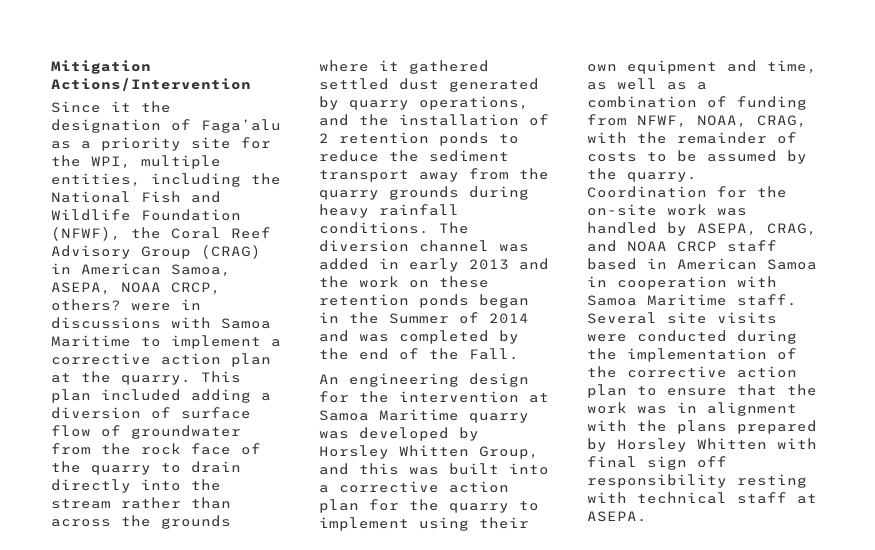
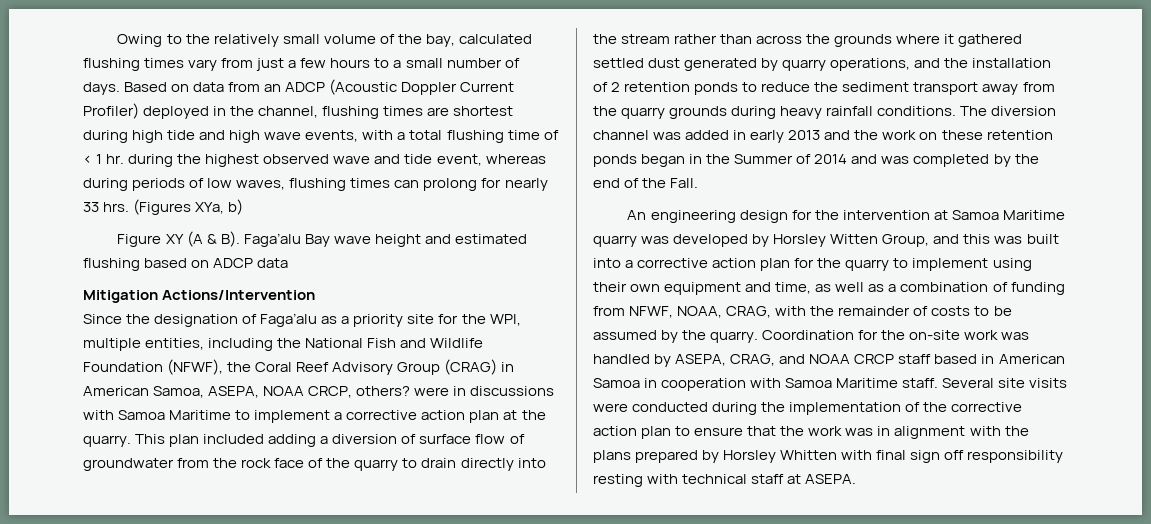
+ Owing to the relatively small volume of the bay, calculated flushing times vary from just a few hours to a small number of days. Based on data from an ADCP (Acoustic Doppler Current Profiler) deployed in the channel, flushing times are shortest during high tide and high wave events, with a total flushing time of < 1 hr. during the highest observed wave and tide event, whereas during periods of low waves, flushing times can prolong for nearly 33 hrs. (Figures XYa, b)
+ Figure XY (A & B). Faga’alu Bay wave height and estimated flushing based on ADCP data
- Since it the designation of Faga’alu as a priority site for the WPI, multiple entities, including the National Fish and Wildlife Foundation (NFWF), the Coral Reef Advisory Group (CRAG) in American Samoa, ASEPA, NOAA CRCP, others? were in discussions with Samoa Maritime to implement a corrective action plan at the quarry.
+ Since the designation of Faga’alu as a priority site for the WPI, multiple entities, including the National Fish and Wildlife Foundation (NFWF), the Coral Reef Advisory Group (CRAG) in American Samoa, ASEPA, NOAA CRCP, others? were in discussions with Samoa Maritime to implement a corrective action plan at the quarry.
- An engineering design for the intervention at Samoa Maritime quarry was developed by Horsley Whitten Group, and this was built into a corrective action plan for the quarry to implement using their own equipment and time, as well as a combination of funding from NFWF, NOAA, CRAG, with the remainder of costs to be assumed by the quarry.
+ An engineering design for the intervention at Samoa Maritime quarry was developed by Horsley Witten Group, and this was built into a corrective action plan for the quarry to implement using their own equipment and time, as well as a combination of funding from NFWF, NOAA, CRAG, with the remainder of costs to be assumed by the quarry.

